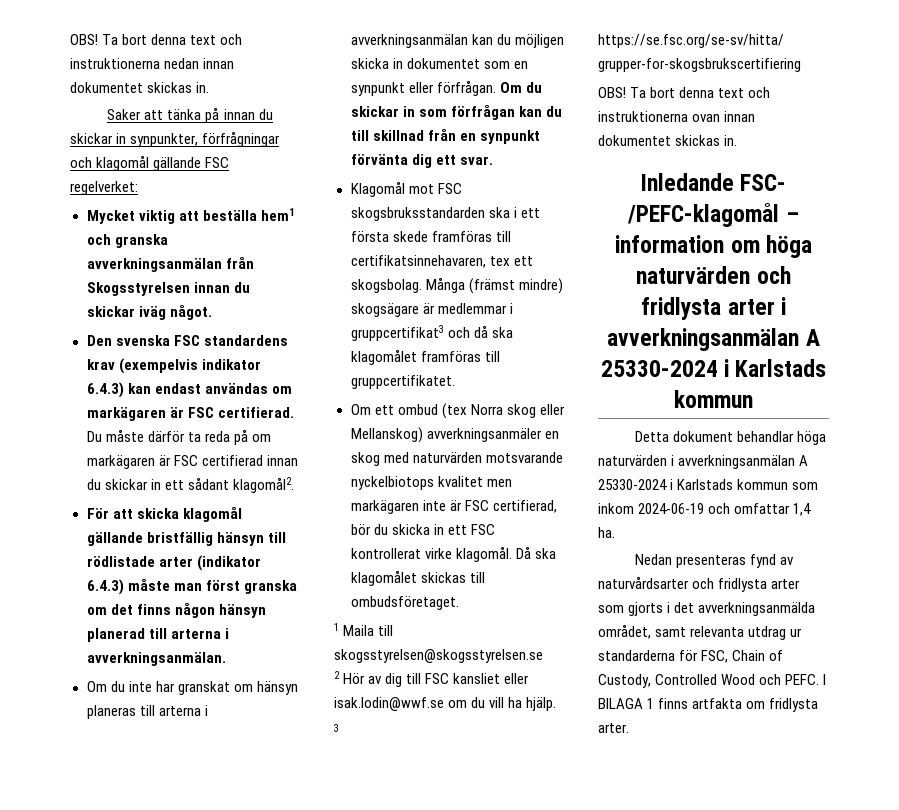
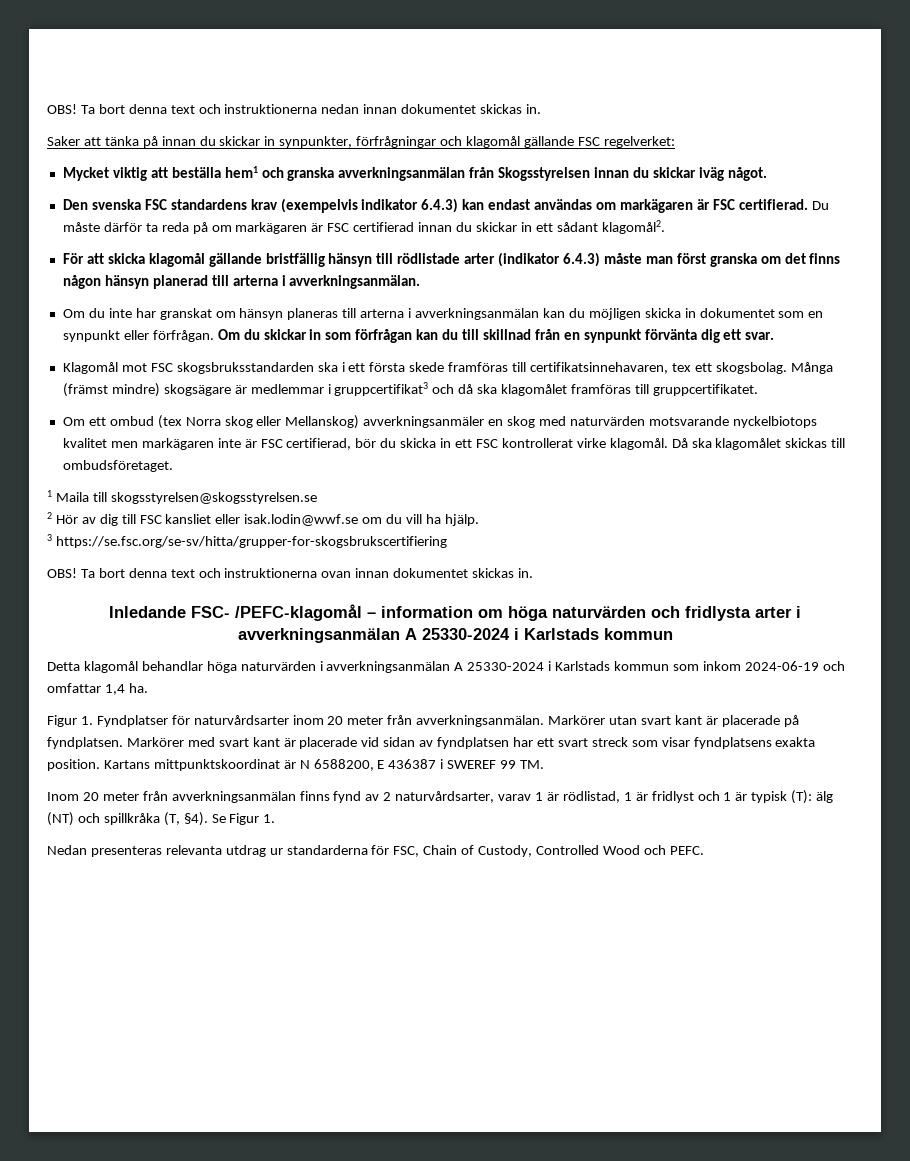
- Detta dokument behandlar höga naturvärden i avverkningsanmälan A 25330-2024 i Karlstads kommun som inkom 2024-06-19 och omfattar 1,4 ha.
+ Detta klagomål behandlar höga naturvärden i avverkningsanmälan A 25330-2024 i Karlstads kommun som inkom 2024-06-19 och omfattar 1,4 ha.
- Nedan presenteras fynd av naturvårdsarter och fridlysta arter som gjorts i det avverkningsanmälda området, samt relevanta utdrag ur standarderna för FSC, Chain of Custody, Controlled Wood och PEFC. I BILAGA 1 finns artfakta om fridlysta arter.
+ Figur 1. Fyndplatser för naturvårdsarter inom 20 meter från avverkningsanmälan. Markörer utan svart kant är placerade på fyndplatsen. Markörer med svart kant är placerade vid sidan av fyndplatsen har ett svart streck som visar fyndplatsens exakta position. Kartans mittpunktskoordinat är N 6588200, E 436387 i SWEREF 99 TM.
+ Inom 20 meter från avverkningsanmälan finns fynd av 2 naturvårdsarter, varav 1 är rödlistad, 1 är fridlyst och 1 är typisk (T): älg (NT) och spillkråka (T, §4). Se Figur 1.
+ Nedan presenteras relevanta utdrag ur standarderna för FSC, Chain of Custody, Controlled Wood och PEFC.

